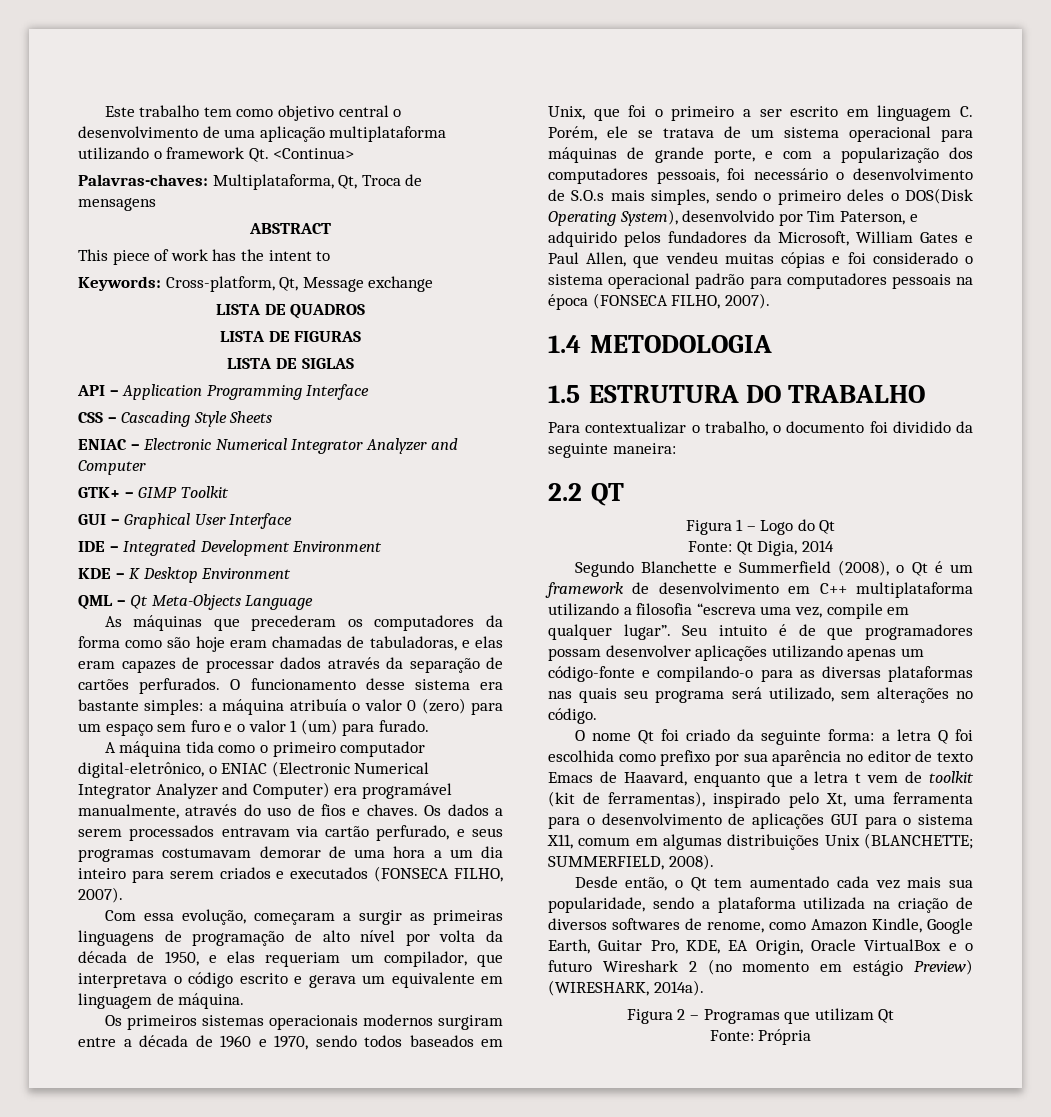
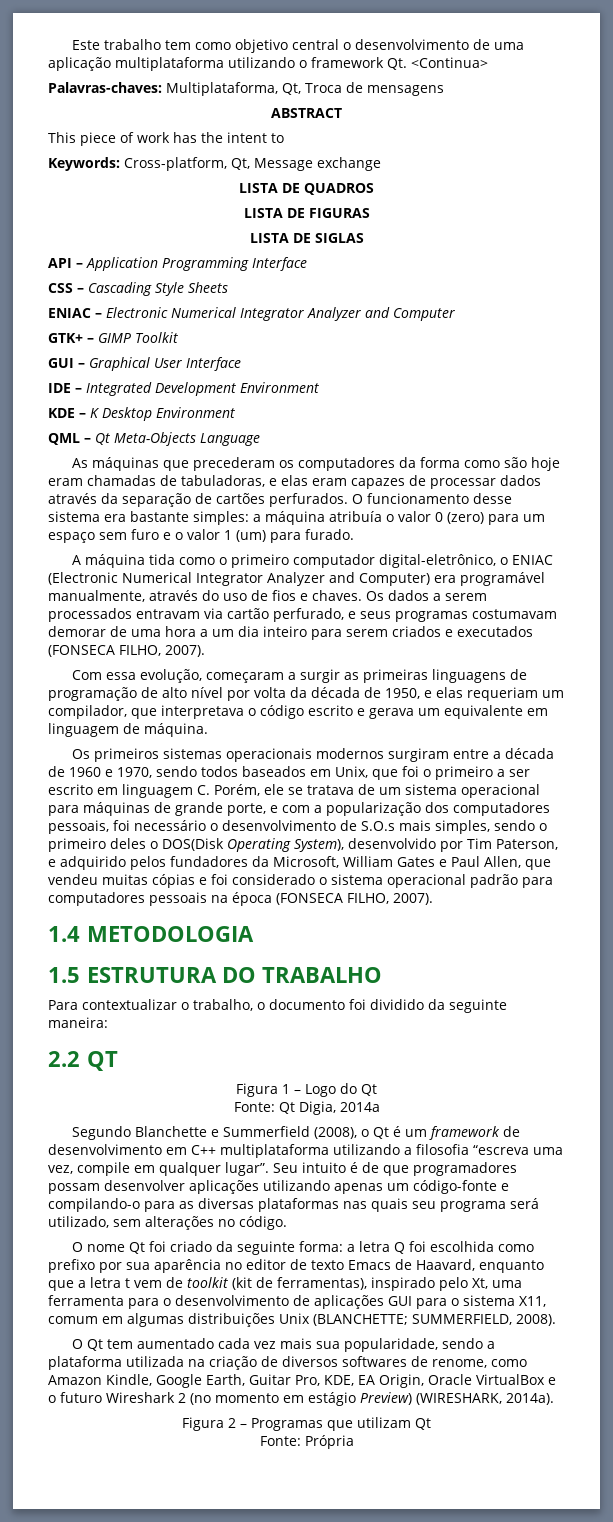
- Fonte: Qt Digia, 2014
+ Fonte: Qt Digia, 2014a
- Desde então, o Qt tem aumentado cada vez mais sua popularidade, sendo a plataforma utilizada na criação de diversos softwares de renome, como Amazon Kindle, Google Earth, Guitar Pro, KDE, EA Origin, Oracle VirtualBox e o futuro Wireshark 2 (no momento em estágio Preview) (WIRESHARK, 2014a).
+ O Qt tem aumentado cada vez mais sua popularidade, sendo a plataforma utilizada na criação de diversos softwares de renome, como Amazon Kindle, Google Earth, Guitar Pro, KDE, EA Origin, Oracle VirtualBox e o futuro Wireshark 2 (no momento em estágio Preview) (WIRESHARK, 2014a).

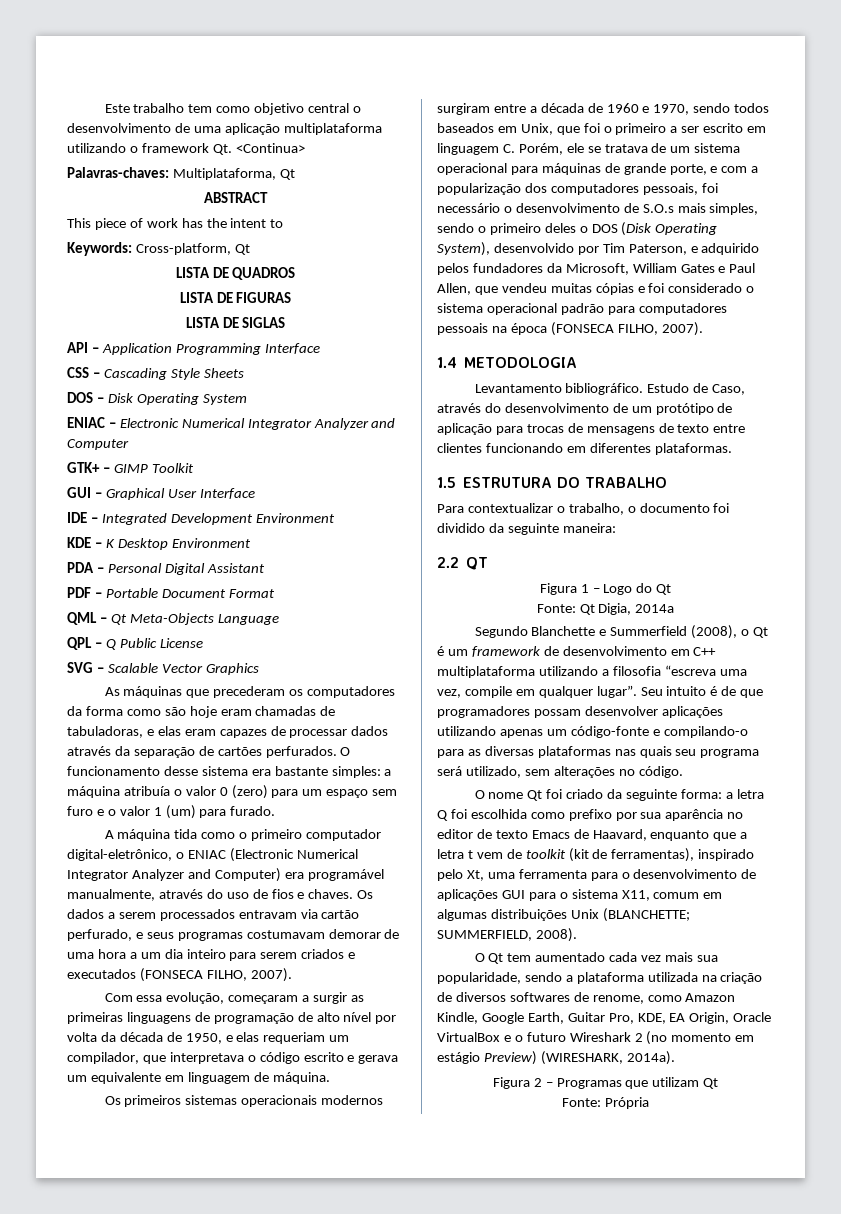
- Palavras-chaves: Multiplataforma, Qt, Troca de mensagens
+ Palavras-chaves: Multiplataforma, Qt
- Keywords: Cross-platform, Qt, Message exchange
+ Keywords: Cross-platform, Qt
+ DOS – Disk Operating System
+ PDA – Personal Digital Assistant
+ PDF – Portable Document Format
+ QPL – Q Public License
+ SVG – Scalable Vector Graphics
- Os primeiros sistemas operacionais modernos surgiram entre a década de 1960 e 1970, sendo todos baseados em Unix, que foi o primeiro a ser escrito em linguagem C. Porém, ele se tratava de um sistema operacional para máquinas de grande porte, e com a popularização dos computadores pessoais, foi necessário o desenvolvimento de S.O.s mais simples, sendo o primeiro deles o DOS(Disk Operating System), desenvolvido por Tim Paterson, e adquirido pelos fundadores da Microsoft, William Gates e Paul Allen, que vendeu muitas cópias e foi considerado o sistema operacional padrão para computadores pessoais na época (FONSECA FILHO, 2007).
+ Os primeiros sistemas operacionais modernos surgiram entre a década de 1960 e 1970, sendo todos baseados em Unix, que foi o primeiro a ser escrito em linguagem C. Porém, ele se tratava de um sistema operacional para máquinas de grande porte, e com a popularização dos computadores pessoais, foi necessário o desenvolvimento de S.O.s mais simples, sendo o primeiro deles o DOS (Disk Operating System), desenvolvido por Tim Paterson, e adquirido pelos fundadores da Microsoft, William Gates e Paul Allen, que vendeu muitas cópias e foi considerado o sistema operacional padrão para computadores pessoais na época (FONSECA FILHO, 2007).
+ Levantamento bibliográfico. Estudo de Caso, através do desenvolvimento de um protótipo de aplicação para trocas de mensagens de texto entre clientes funcionando em diferentes plataformas.

